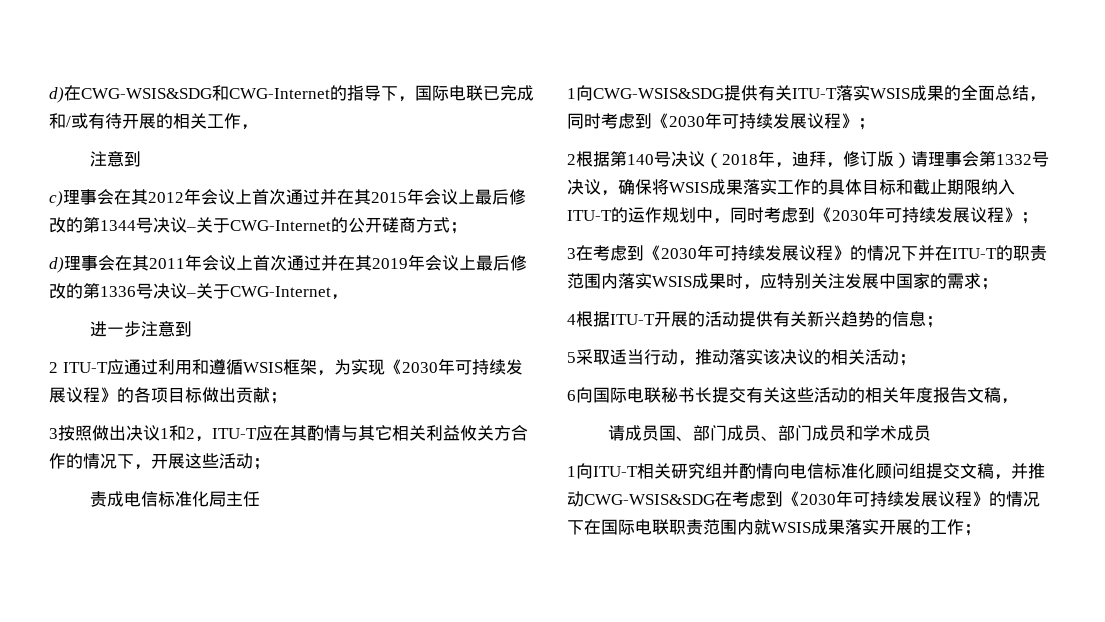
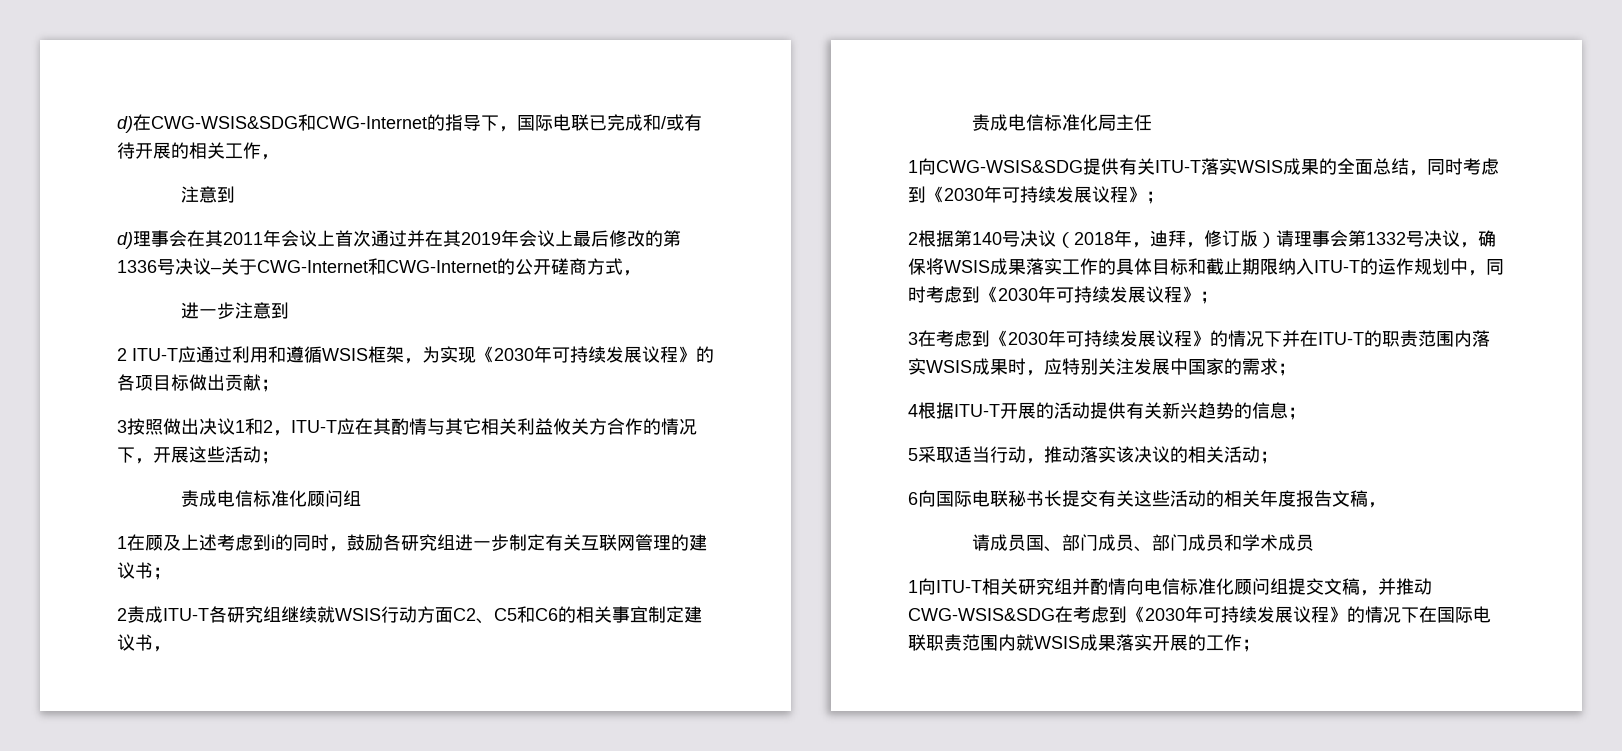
- c)理事会在其2012年会议上首次通过并在其2015年会议上最后修改的第1344号决议–关于CWG-Internet的公开磋商方式；
- d)理事会在其2011年会议上首次通过并在其2019年会议上最后修改的第1336号决议–关于CWG-Internet，
+ d)理事会在其2011年会议上首次通过并在其2019年会议上最后修改的第1336号决议–关于CWG-Internet和CWG-Internet的公开磋商方式，
+ 责成电信标准化顾问组
+ 1在顾及上述考虑到i的同时，鼓励各研究组进一步制定有关互联网管理的建议书；
+ 2责成ITU-T各研究组继续就WSIS行动方面C2、C5和C6的相关事宜制定建议书，

